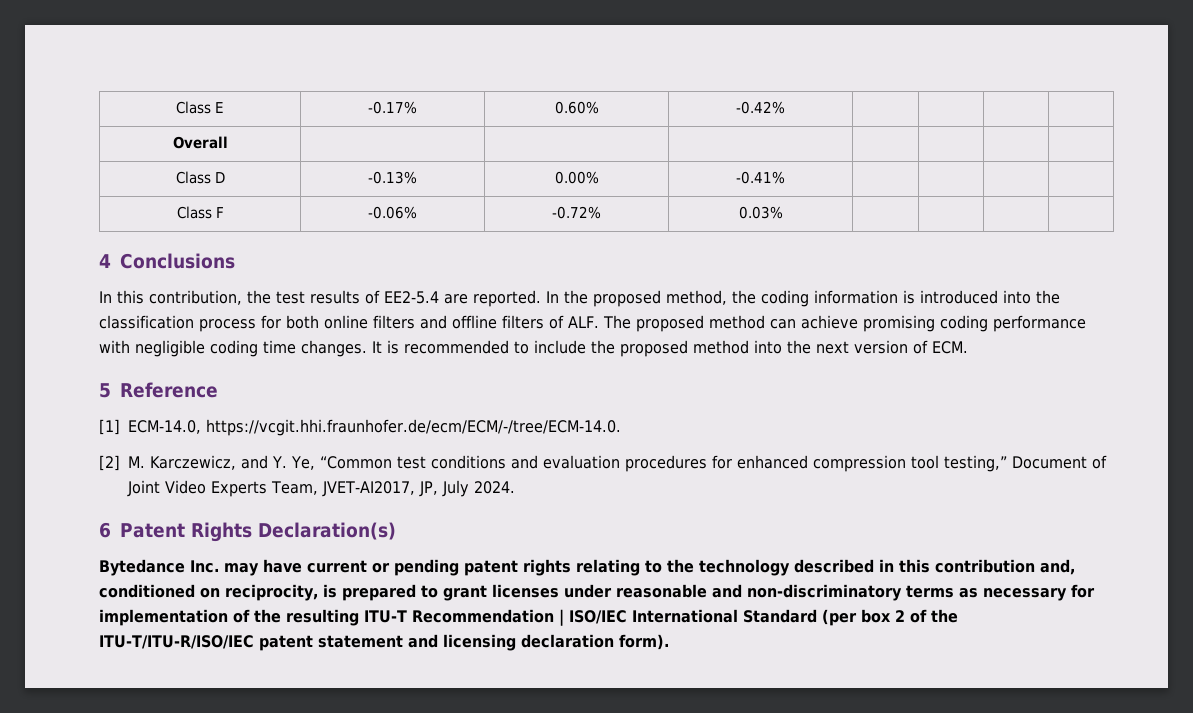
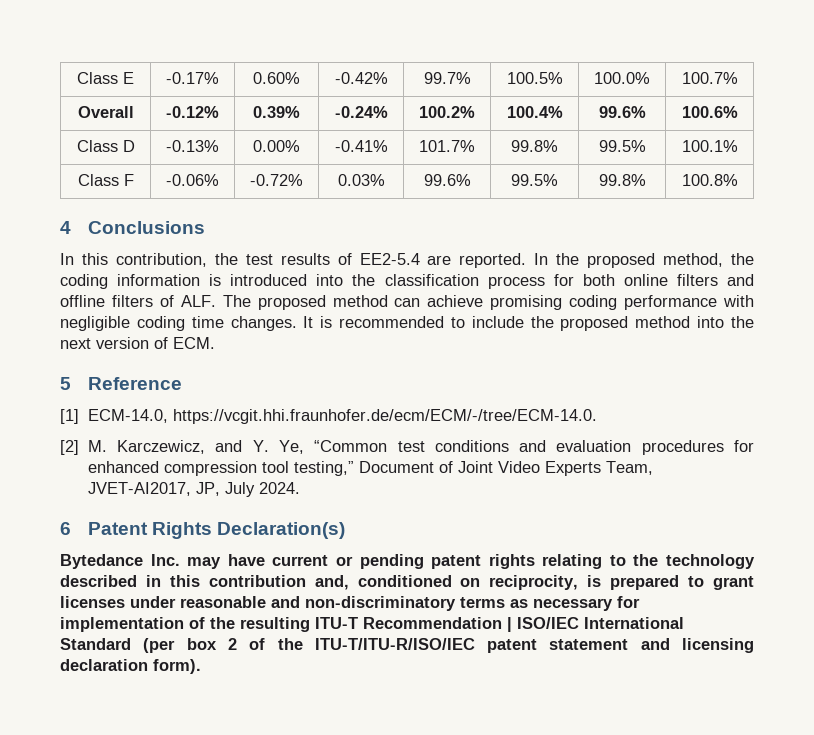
- Class E | -0.17% | 0.60% | -0.42% | | | |
- Overall | | | | | | |
+ Class E | -0.17% | 0.60% | -0.42% | 99.7% | 100.5% | 100.0% | 100.7%
+ Overall | -0.12% | 0.39% | -0.24% | 100.2% | 100.4% | 99.6% | 100.6%
- Class D | -0.13% | 0.00% | -0.41% | | | |
+ Class D | -0.13% | 0.00% | -0.41% | 101.7% | 99.8% | 99.5% | 100.1%
- Class F | -0.06% | -0.72% | 0.03% | | | |
+ Class F | -0.06% | -0.72% | 0.03% | 99.6% | 99.5% | 99.8% | 100.8%

